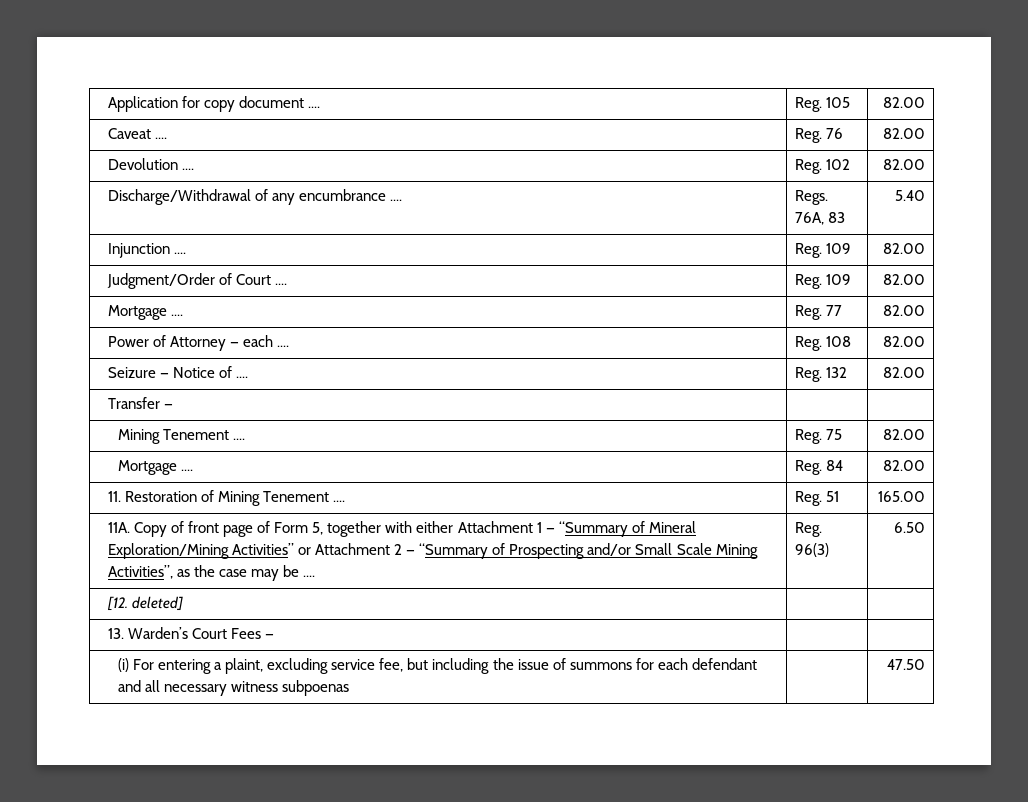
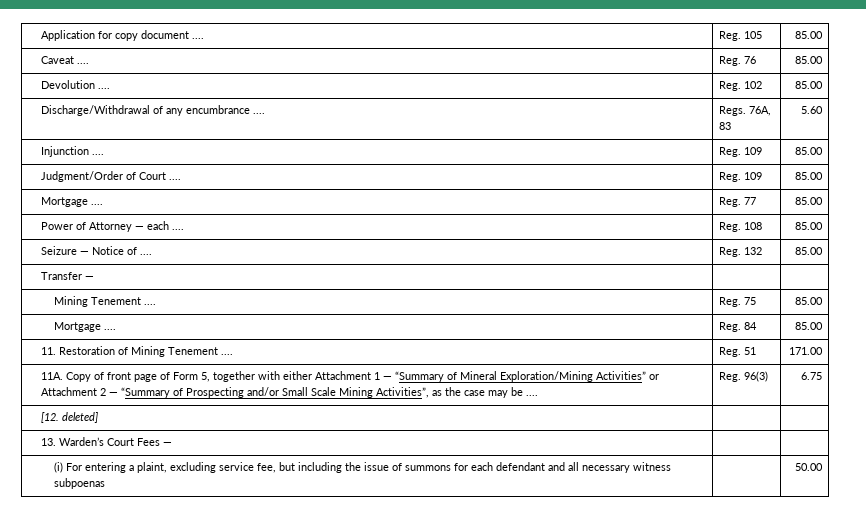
- Application for copy document .... | Reg. 105 | 82.00
+ Application for copy document .... | Reg. 105 | 85.00
- Caveat .... | Reg. 76 | 82.00
+ Caveat .... | Reg. 76 | 85.00
- Devolution .... | Reg. 102 | 82.00
+ Devolution .... | Reg. 102 | 85.00
- Discharge/Withdrawal of any encumbrance .... | Regs. 76A, 83 | 5.40
+ Discharge/Withdrawal of any encumbrance .... | Regs. 76A, 83 | 5.60
- Injunction .... | Reg. 109 | 82.00
+ Injunction .... | Reg. 109 | 85.00
- Judgment/Order of Court .... | Reg. 109 | 82.00
+ Judgment/Order of Court .... | Reg. 109 | 85.00
- Mortgage .... | Reg. 77 | 82.00
+ Mortgage .... | Reg. 77 | 85.00
- Power of Attorney — each .... | Reg. 108 | 82.00
+ Power of Attorney — each .... | Reg. 108 | 85.00
- Seizure — Notice of .... | Reg. 132 | 82.00
+ Seizure — Notice of .... | Reg. 132 | 85.00
- Mining Tenement .... | Reg. 75 | 82.00
+ Mining Tenement .... | Reg. 75 | 85.00
- Mortgage .... | Reg. 84 | 82.00
+ Mortgage .... | Reg. 84 | 85.00
- 11. Restoration of Mining Tenement .... | Reg. 51 | 165.00
+ 11. Restoration of Mining Tenement .... | Reg. 51 | 171.00
- 11A. Copy of front page of Form 5, together with either Attachment 1 — “Summary of Mineral Exploration/Mining Activities” or Attachment 2 — “Summary of Prospecting and/or Small Scale Mining Activities”, as the case may be .... | Reg. 96(3) | 6.50
+ 11A. Copy of front page of Form 5, together with either Attachment 1 — “Summary of Mineral Exploration/Mining Activities” or Attachment 2 — “Summary of Prospecting and/or Small Scale Mining Activities”, as the case may be .... | Reg. 96(3) | 6.75
- (i) For entering a plaint, excluding service fee, but including the issue of summons for each defendant and all necessary witness subpoenas | | 47.50
+ (i) For entering a plaint, excluding service fee, but including the issue of summons for each defendant and all necessary witness subpoenas | | 50.00

